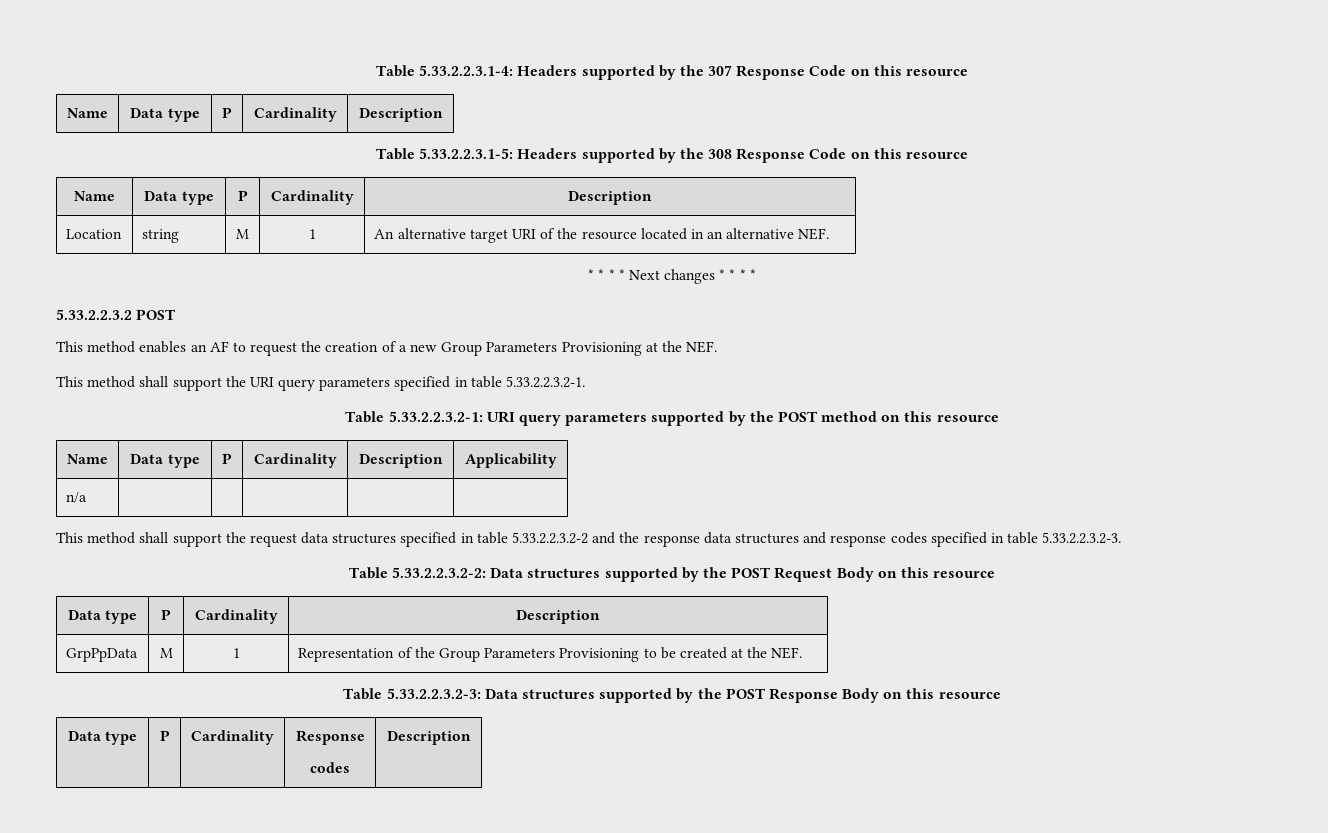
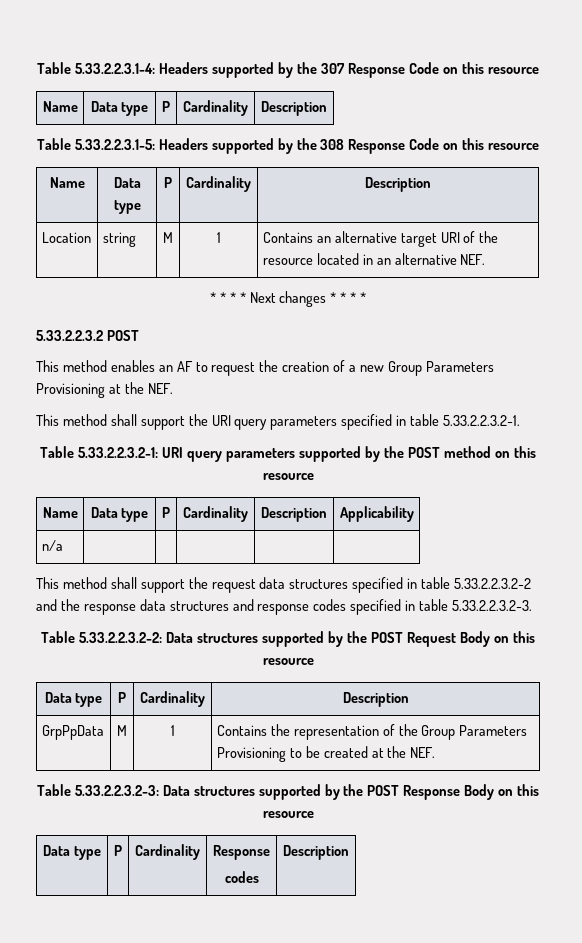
- Location | string | M | 1 | An alternative target URI of the resource located in an alternative NEF.
+ Location | string | M | 1 | Contains an alternative target URI of the resource located in an alternative NEF.
- GrpPpData | M | 1 | Representation of the Group Parameters Provisioning to be created at the NEF.
+ GrpPpData | M | 1 | Contains the representation of the Group Parameters Provisioning to be created at the NEF.

